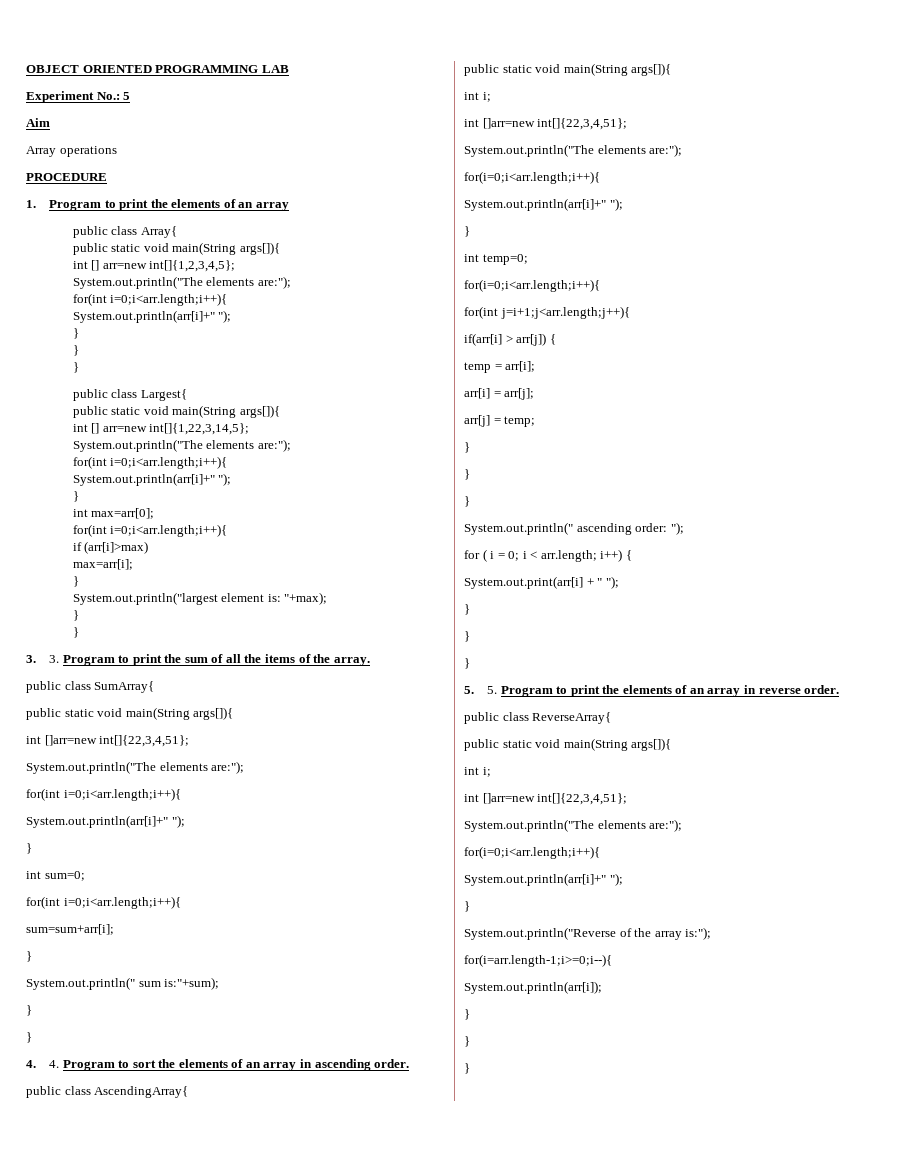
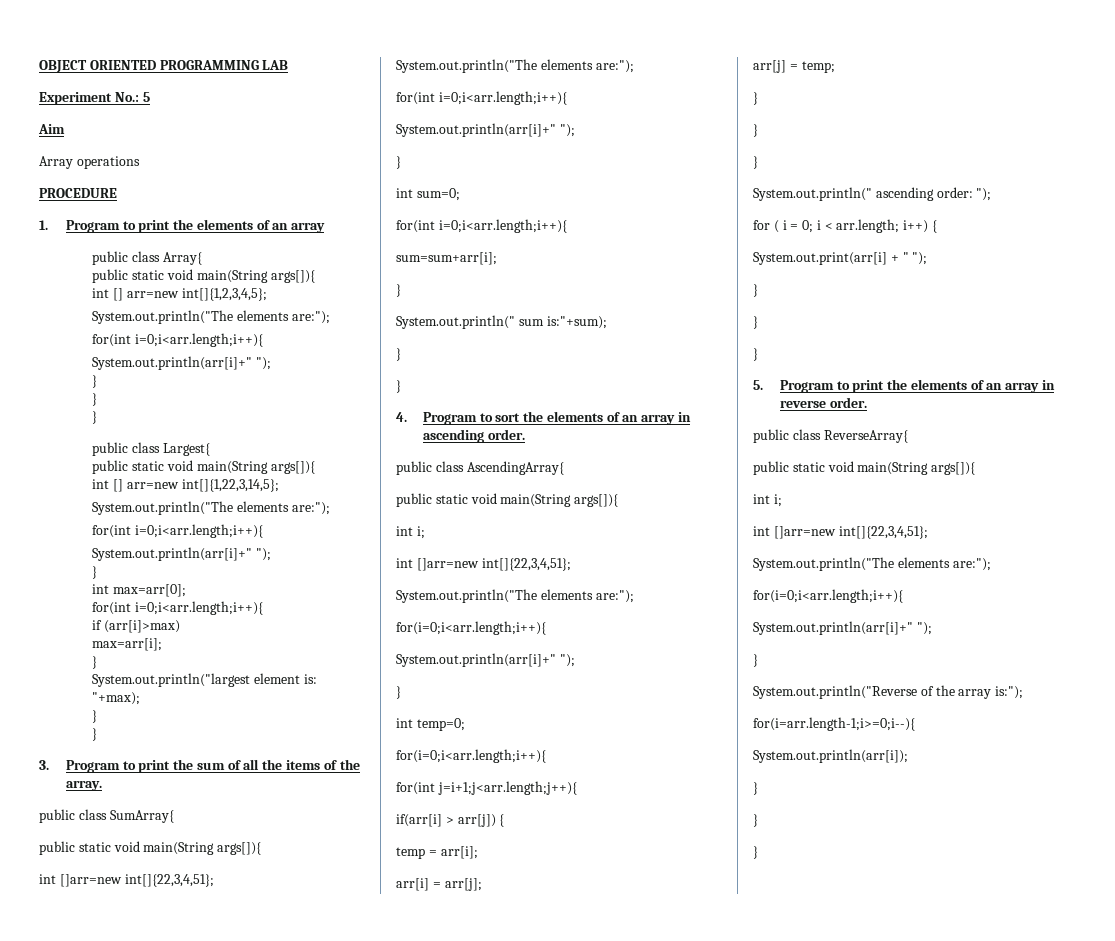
- 3. 3. Program to print the sum of all the items of the array.
+ 3. Program to print the sum of all the items of the array.
- 4. 4. Program to sort the elements of an array in ascending order.
+ 4. Program to sort the elements of an array in ascending order.
- 5. 5. Program to print the elements of an array in reverse order.
+ 5. Program to print the elements of an array in reverse order.

